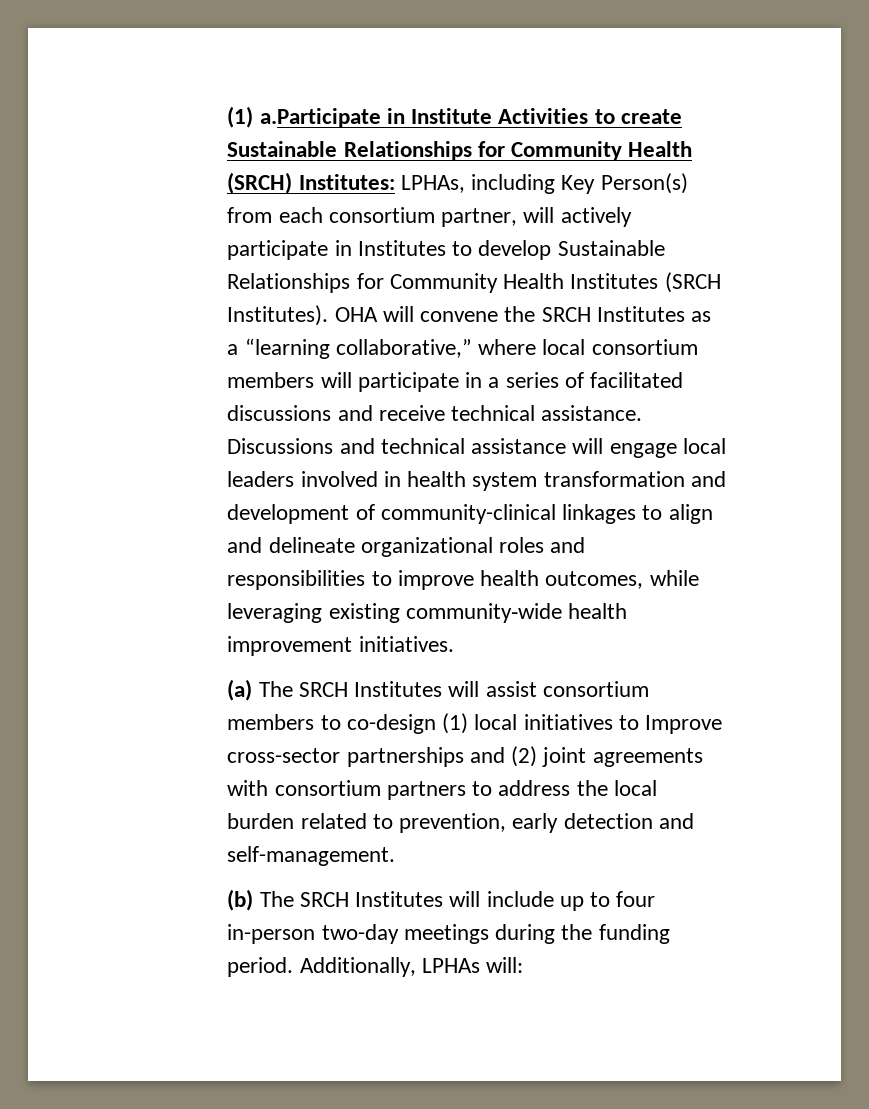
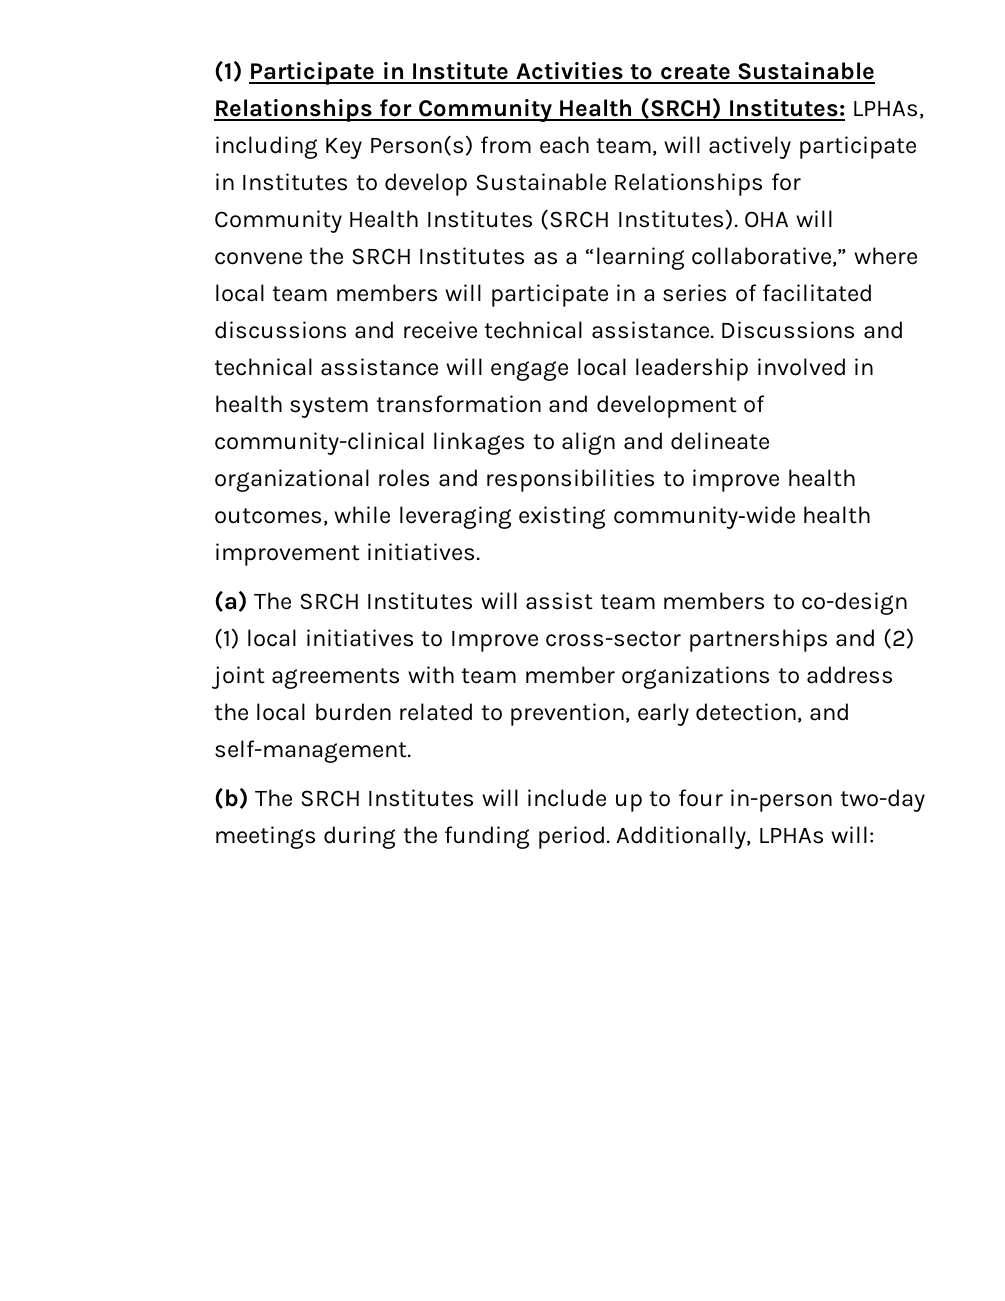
- (1) a.Participate in Institute Activities to create Sustainable Relationships for Community Health (SRCH) Institutes: LPHAs, including Key Person(s) from each consortium partner, will actively participate in Institutes to develop Sustainable Relationships for Community Health Institutes (SRCH Institutes).
+ (1) Participate in Institute Activities to create Sustainable Relationships for Community Health (SRCH) Institutes: LPHAs, including Key Person(s) from each team, will actively participate in Institutes to develop Sustainable Relationships for Community Health Institutes (SRCH Institutes).
- OHA will convene the SRCH Institutes as a “learning collaborative,” where local consortium members will participate in a series of facilitated discussions and receive technical assistance.
+ OHA will convene the SRCH Institutes as a “learning collaborative,” where local team members will participate in a series of facilitated discussions and receive technical assistance.
- Discussions and technical assistance will engage local leaders involved in health system transformation and development of community-clinical linkages to align and delineate organizational roles and responsibilities to improve health outcomes, while leveraging existing community‐wide health improvement initiatives.
+ Discussions and technical assistance will engage local leadership involved in health system transformation and development of community-clinical linkages to align and delineate organizational roles and responsibilities to improve health outcomes, while leveraging existing community‐wide health improvement initiatives.
- (a) The SRCH Institutes will assist consortium members to co-design (1) local initiatives to Improve cross-sector partnerships and (2) joint agreements with consortium partners to address the local burden related to prevention, early detection and self-management.
+ (a) The SRCH Institutes will assist team members to co-design (1) local initiatives to Improve cross-sector partnerships and (2) joint agreements with team member organizations to address the local burden related to prevention, early detection, and self-management.

